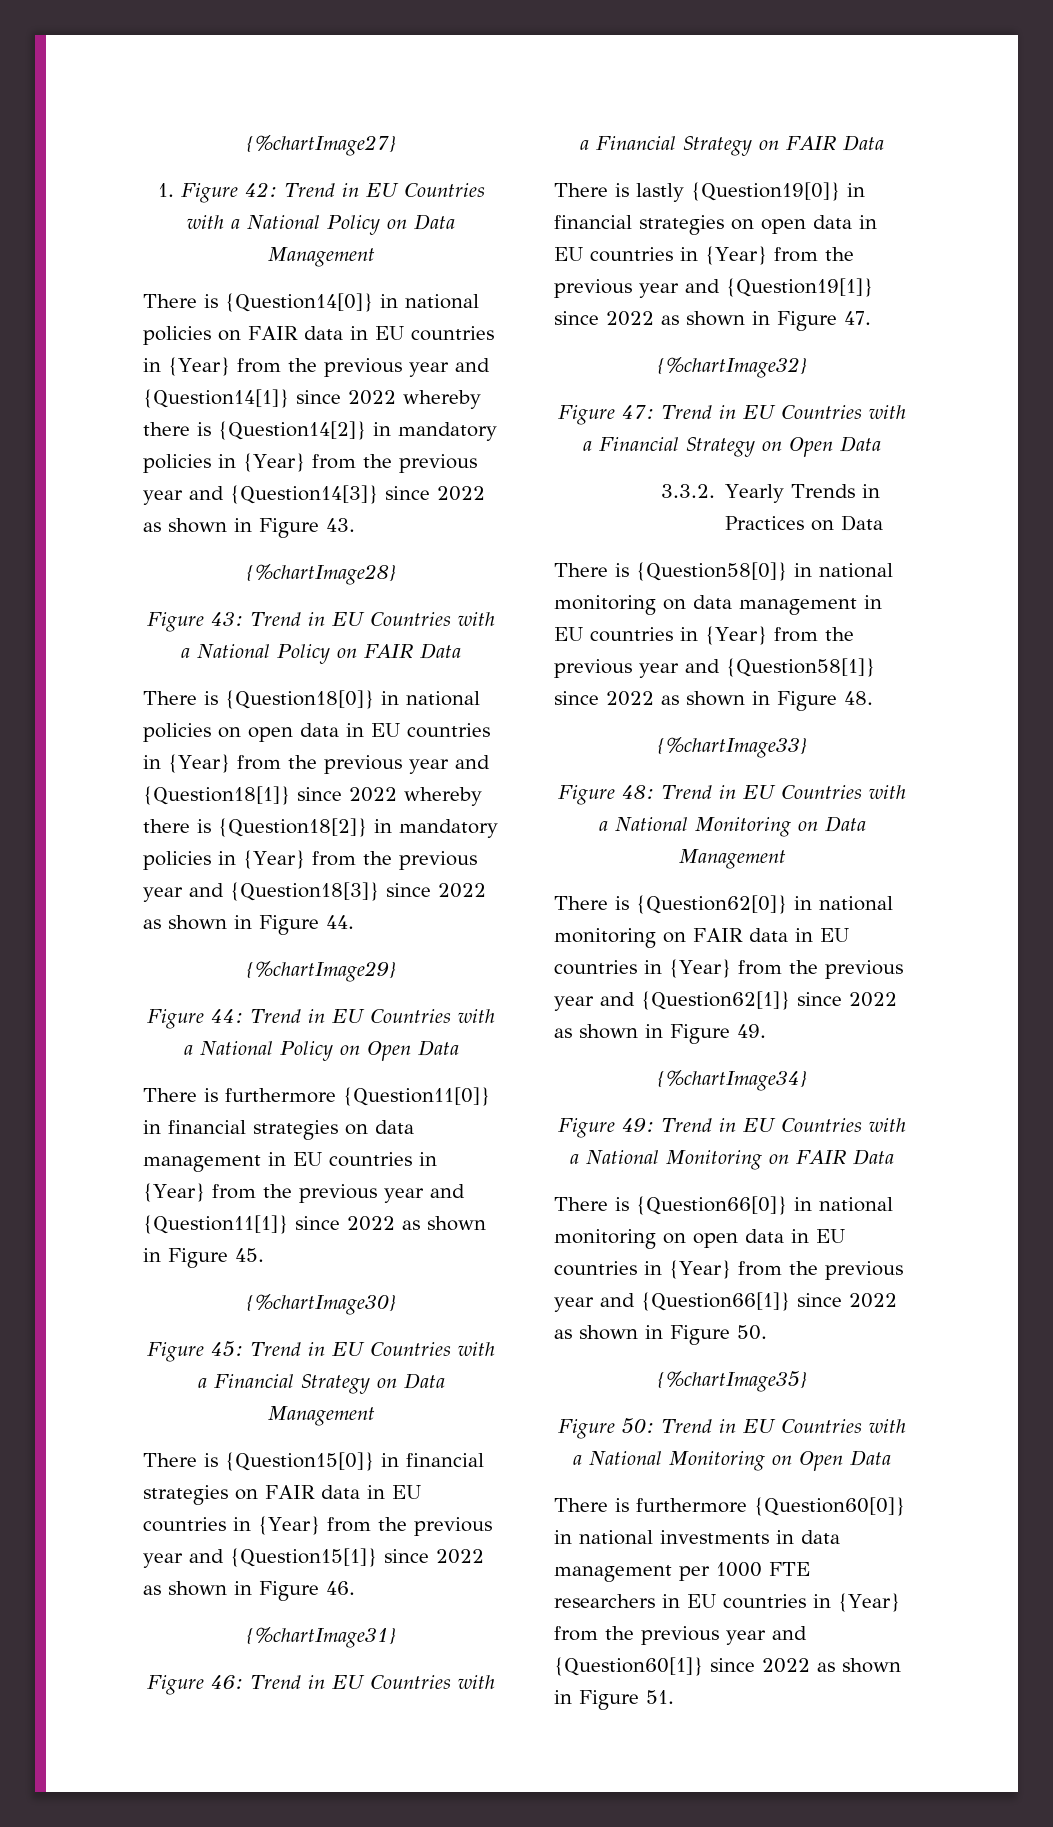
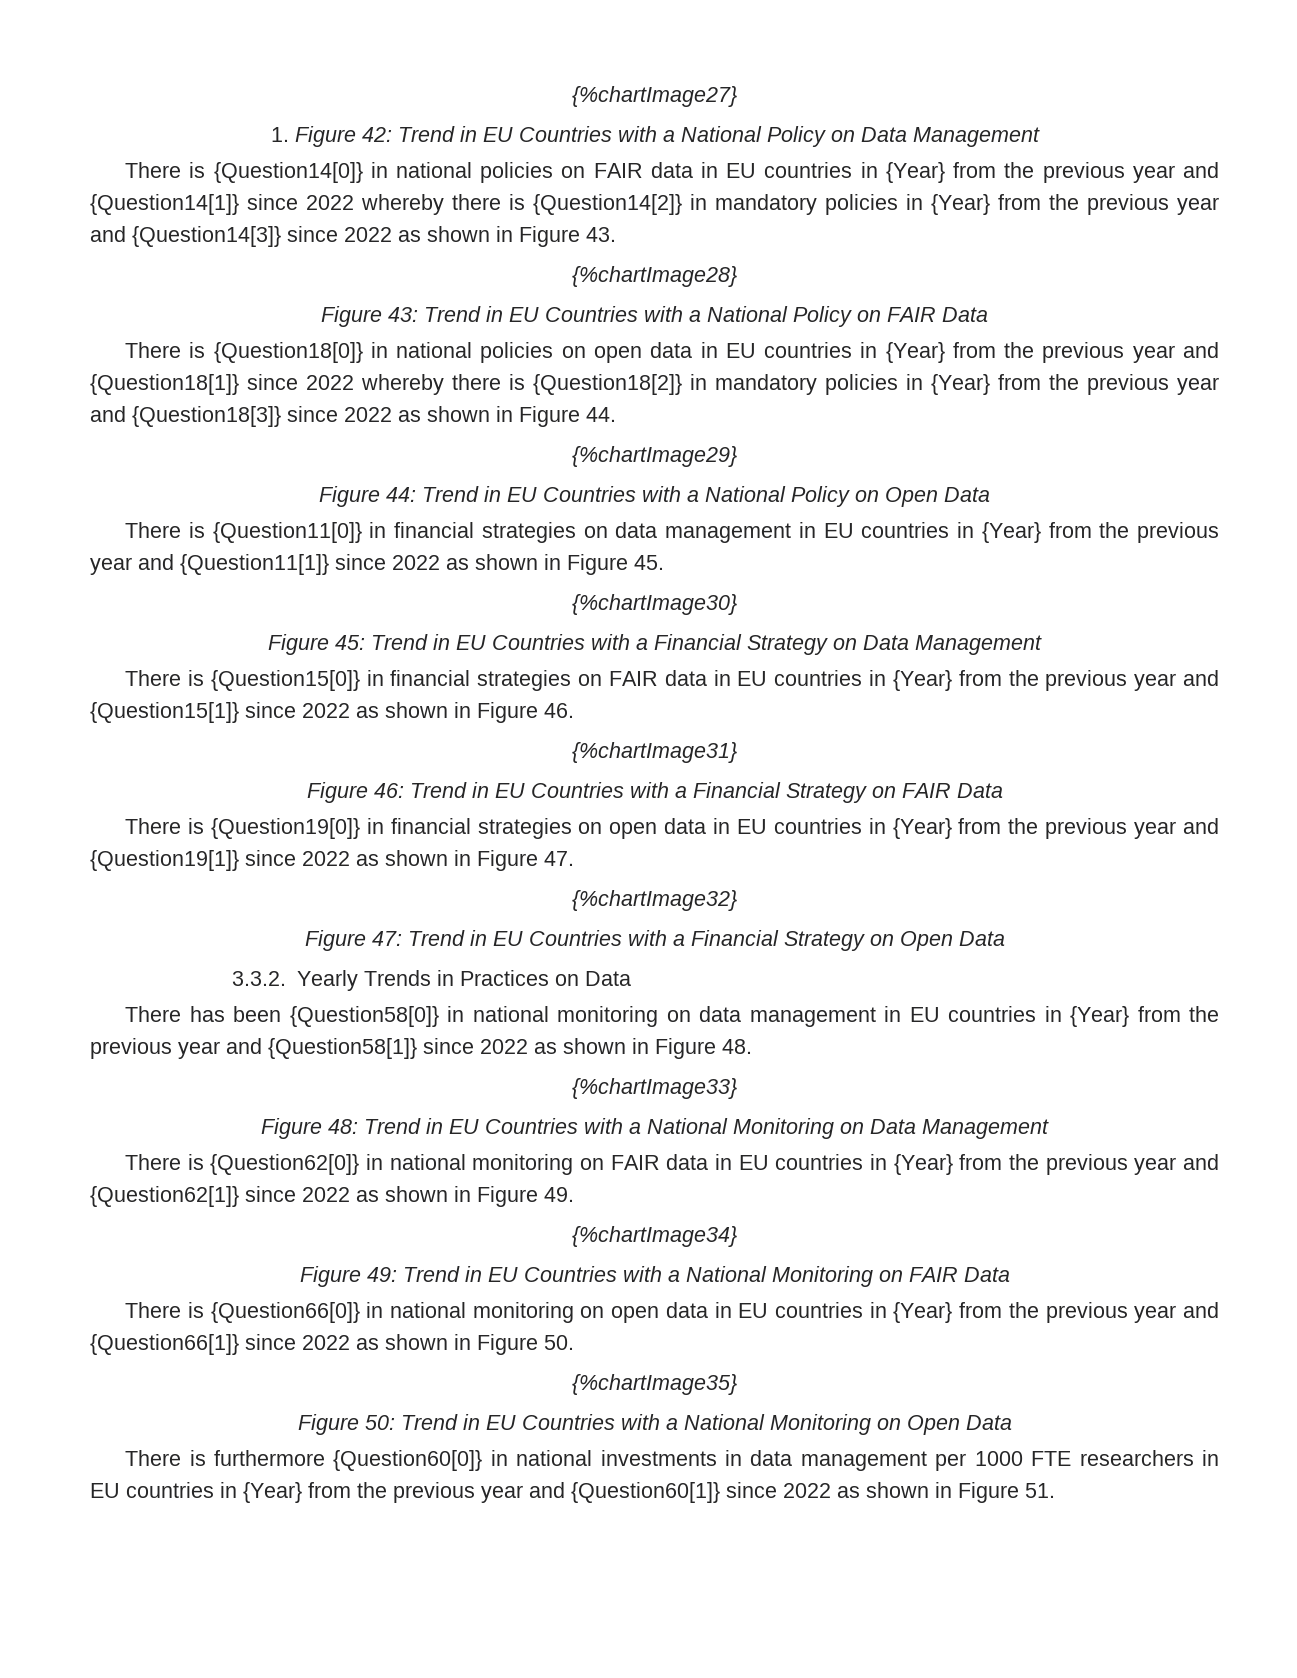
- There is furthermore {Question11[0]} in financial strategies on data management in EU countries in {Year} from the previous year and {Question11[1]} since 2022 as shown in Figure 45.
+ There is {Question11[0]} in financial strategies on data management in EU countries in {Year} from the previous year and {Question11[1]} since 2022 as shown in Figure 45.
- There is lastly {Question19[0]} in financial strategies on open data in EU countries in {Year} from the previous year and {Question19[1]} since 2022 as shown in Figure 47.
+ There is {Question19[0]} in financial strategies on open data in EU countries in {Year} from the previous year and {Question19[1]} since 2022 as shown in Figure 47.
- There is {Question58[0]} in national monitoring on data management in EU countries in {Year} from the previous year and {Question58[1]} since 2022 as shown in Figure 48.
+ There has been {Question58[0]} in national monitoring on data management in EU countries in {Year} from the previous year and {Question58[1]} since 2022 as shown in Figure 48.

